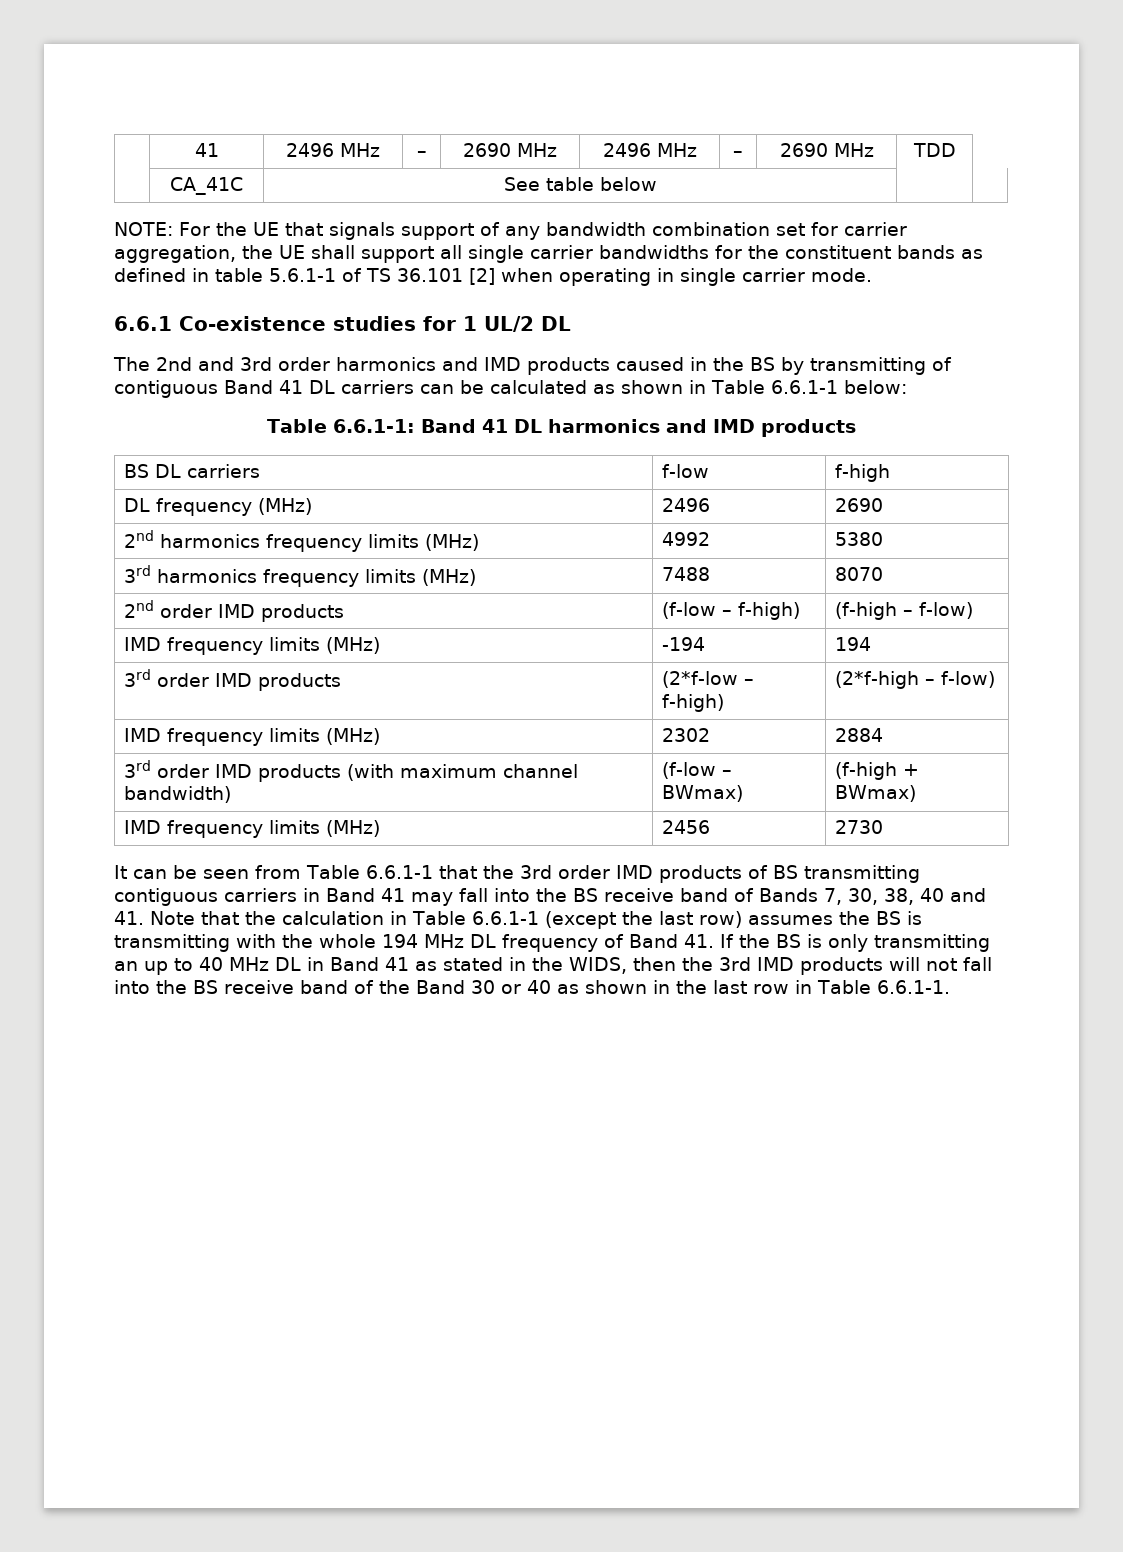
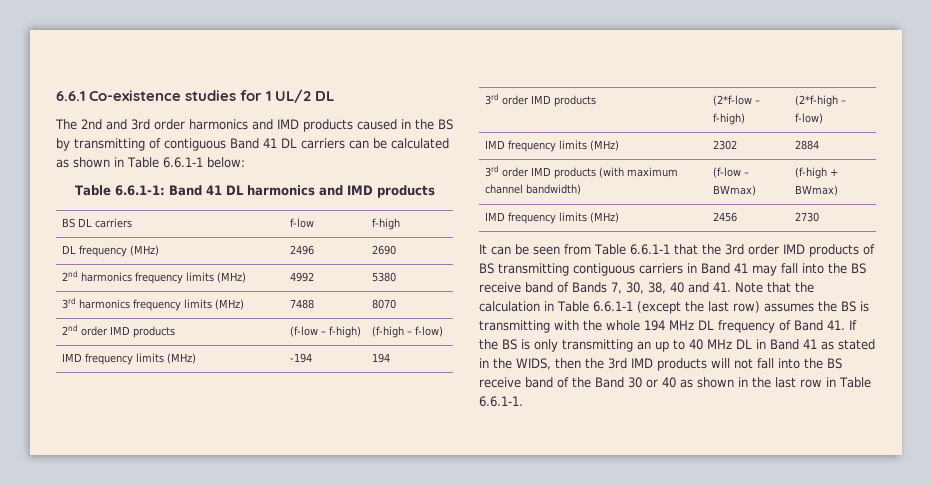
- | 41 | 2496 MHz | – | 2690 MHz | 2496 MHz | – | 2690 MHz | TDD
- | CA_41C | See table below | |
- NOTE: For the UE that signals support of any bandwidth combination set for carrier aggregation, the UE shall support all single carrier bandwidths for the constituent bands as defined in table 5.6.1-1 of TS 36.101 [2] when operating in single carrier mode.

